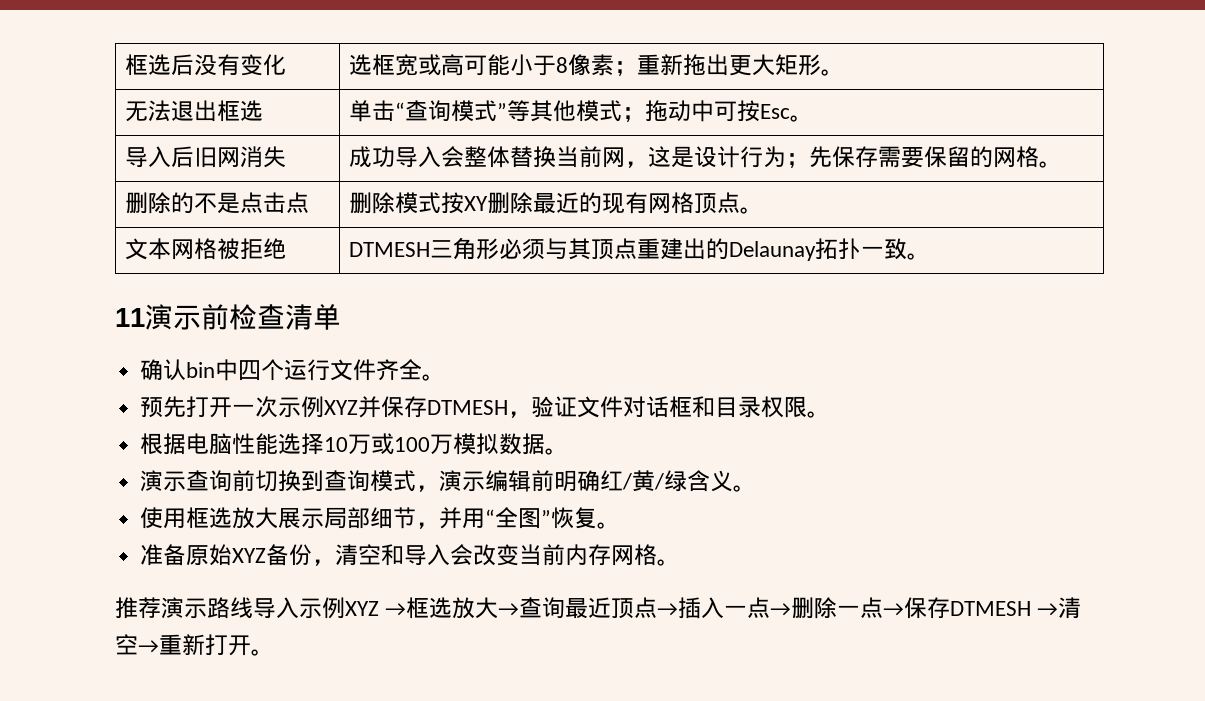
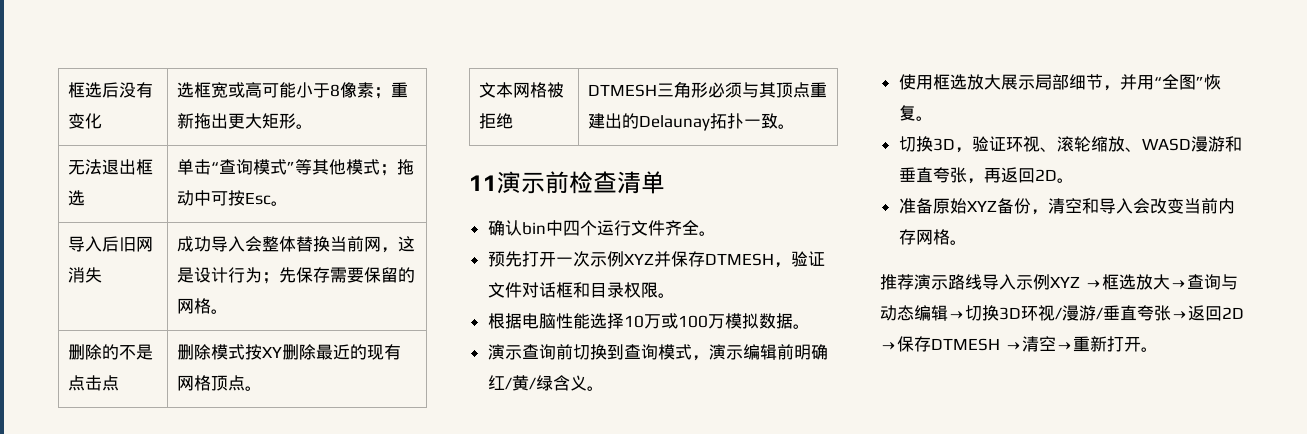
+ 切换3D，验证环视、滚轮缩放、WASD漫游和垂直夸张，再返回2D。
- 推荐演示路线导入示例XYZ →框选放大→查询最近顶点→插入一点→删除一点→保存DTMESH →清空→重新打开。
+ 推荐演示路线导入示例XYZ →框选放大→查询与动态编辑→切换3D环视/漫游/垂直夸张→返回2D →保存DTMESH →清空→重新打开。

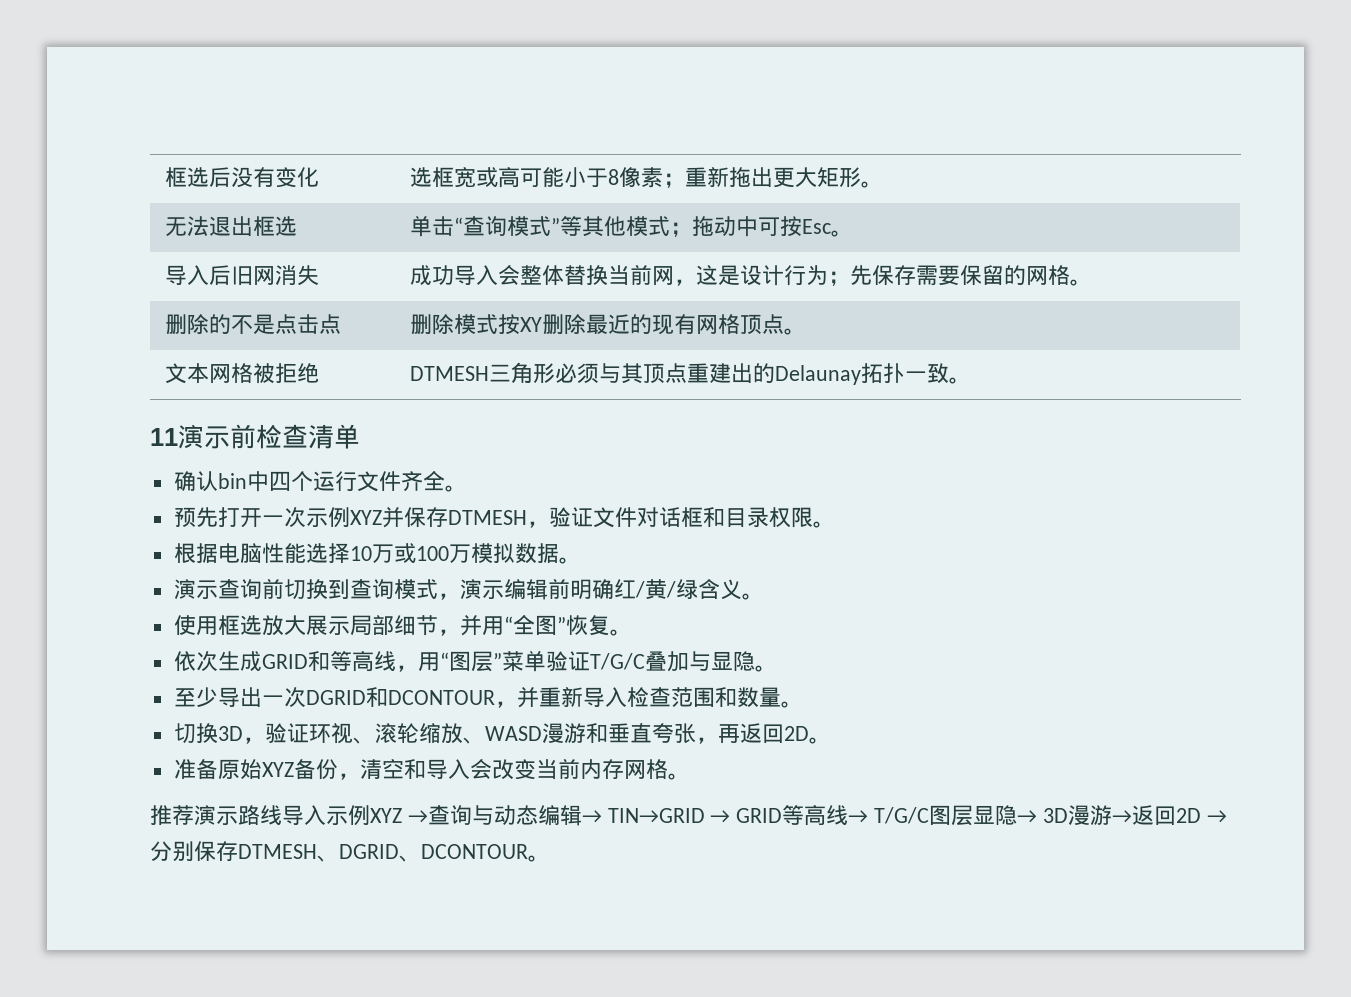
+ 依次生成GRID和等高线，用“图层”菜单验证T/G/C叠加与显隐。
+ 至少导出一次DGRID和DCONTOUR，并重新导入检查范围和数量。
- 推荐演示路线导入示例XYZ →框选放大→查询与动态编辑→切换3D环视/漫游/垂直夸张→返回2D →保存DTMESH →清空→重新打开。
+ 推荐演示路线导入示例XYZ →查询与动态编辑→ TIN→GRID → GRID等高线→ T/G/C图层显隐→ 3D漫游→返回2D →分别保存DTMESH、DGRID、DCONTOUR。

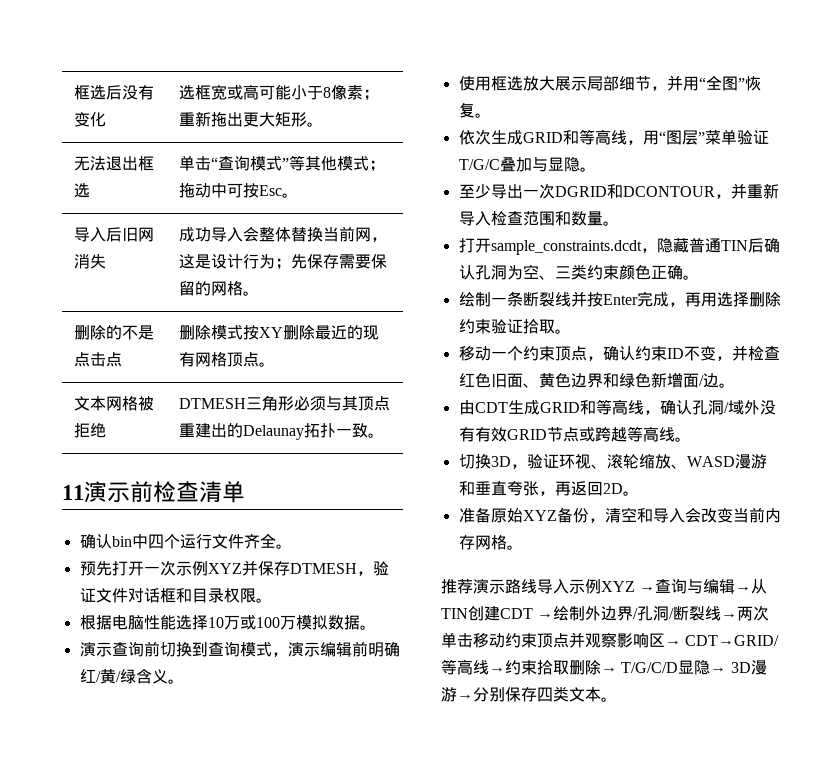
+ 打开sample_constraints.dcdt，隐藏普通TIN后确认孔洞为空、三类约束颜色正确。
+ 绘制一条断裂线并按Enter完成，再用选择删除约束验证拾取。
+ 移动一个约束顶点，确认约束ID不变，并检查红色旧面、黄色边界和绿色新增面/边。
+ 由CDT生成GRID和等高线，确认孔洞/域外没有有效GRID节点或跨越等高线。
- 推荐演示路线导入示例XYZ →查询与动态编辑→ TIN→GRID → GRID等高线→ T/G/C图层显隐→ 3D漫游→返回2D →分别保存DTMESH、DGRID、DCONTOUR。
+ 推荐演示路线导入示例XYZ →查询与编辑→从TIN创建CDT →绘制外边界/孔洞/断裂线→两次单击移动约束顶点并观察影响区→ CDT→GRID/等高线→约束拾取删除→ T/G/C/D显隐→ 3D漫游→分别保存四类文本。

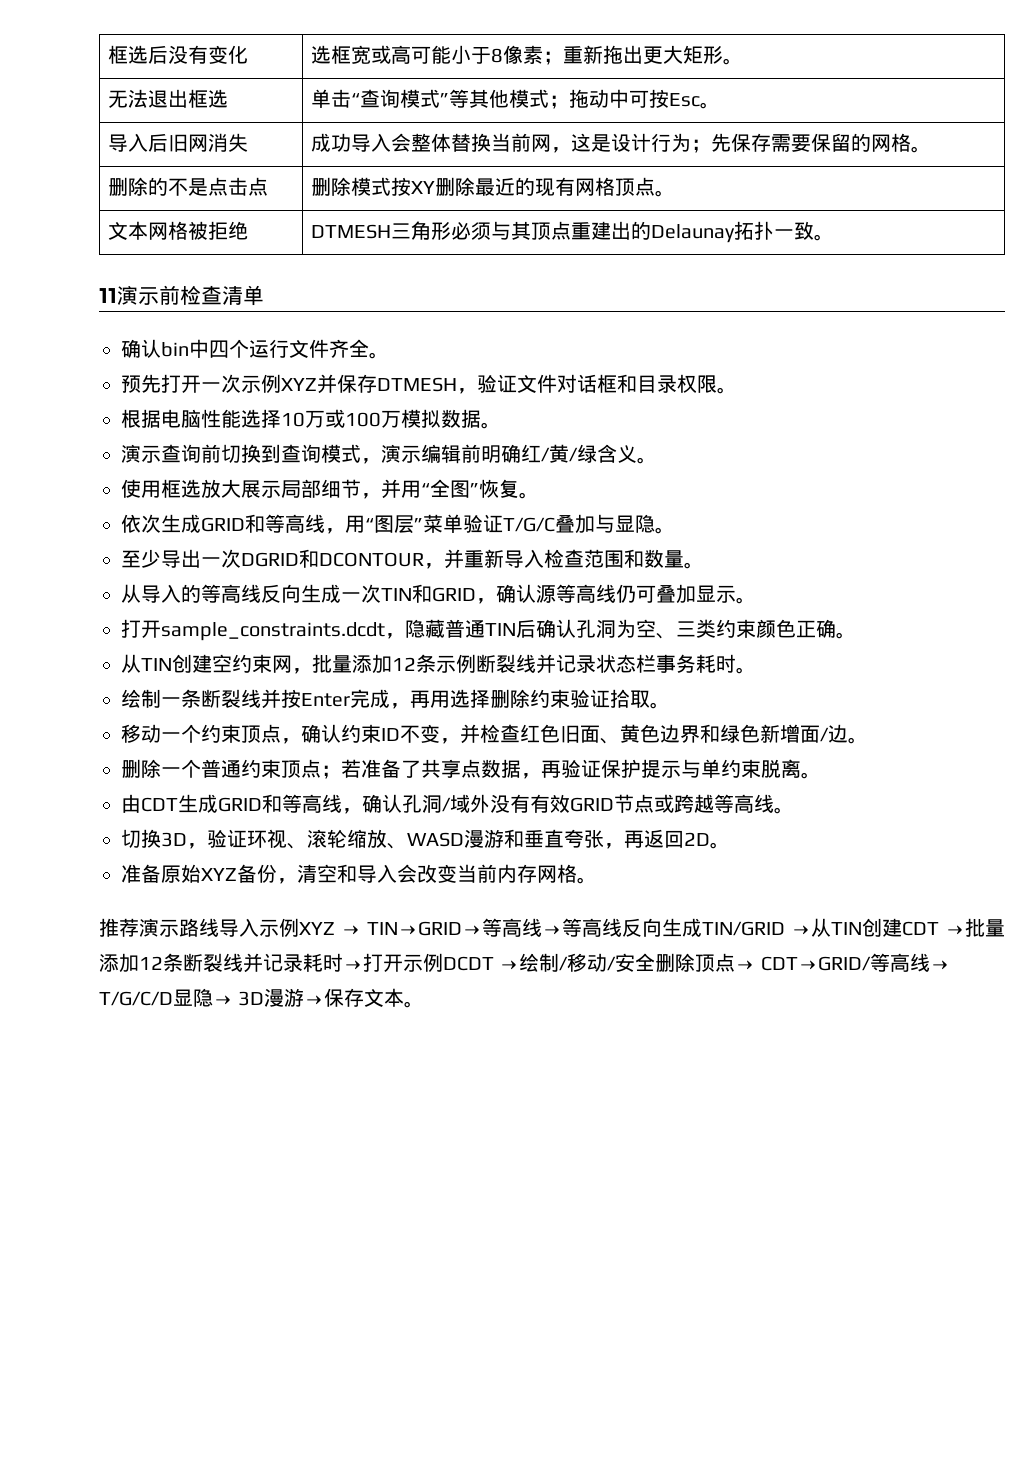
+ 从导入的等高线反向生成一次TIN和GRID，确认源等高线仍可叠加显示。
+ 从TIN创建空约束网，批量添加12条示例断裂线并记录状态栏事务耗时。
+ 删除一个普通约束顶点；若准备了共享点数据，再验证保护提示与单约束脱离。
- 推荐演示路线导入示例XYZ →查询与编辑→从TIN创建CDT →绘制外边界/孔洞/断裂线→两次单击移动约束顶点并观察影响区→ CDT→GRID/等高线→约束拾取删除→ T/G/C/D显隐→ 3D漫游→分别保存四类文本。
+ 推荐演示路线导入示例XYZ → TIN→GRID→等高线→等高线反向生成TIN/GRID →从TIN创建CDT →批量添加12条断裂线并记录耗时→打开示例DCDT →绘制/移动/安全删除顶点→ CDT→GRID/等高线→ T/G/C/D显隐→ 3D漫游→保存文本。

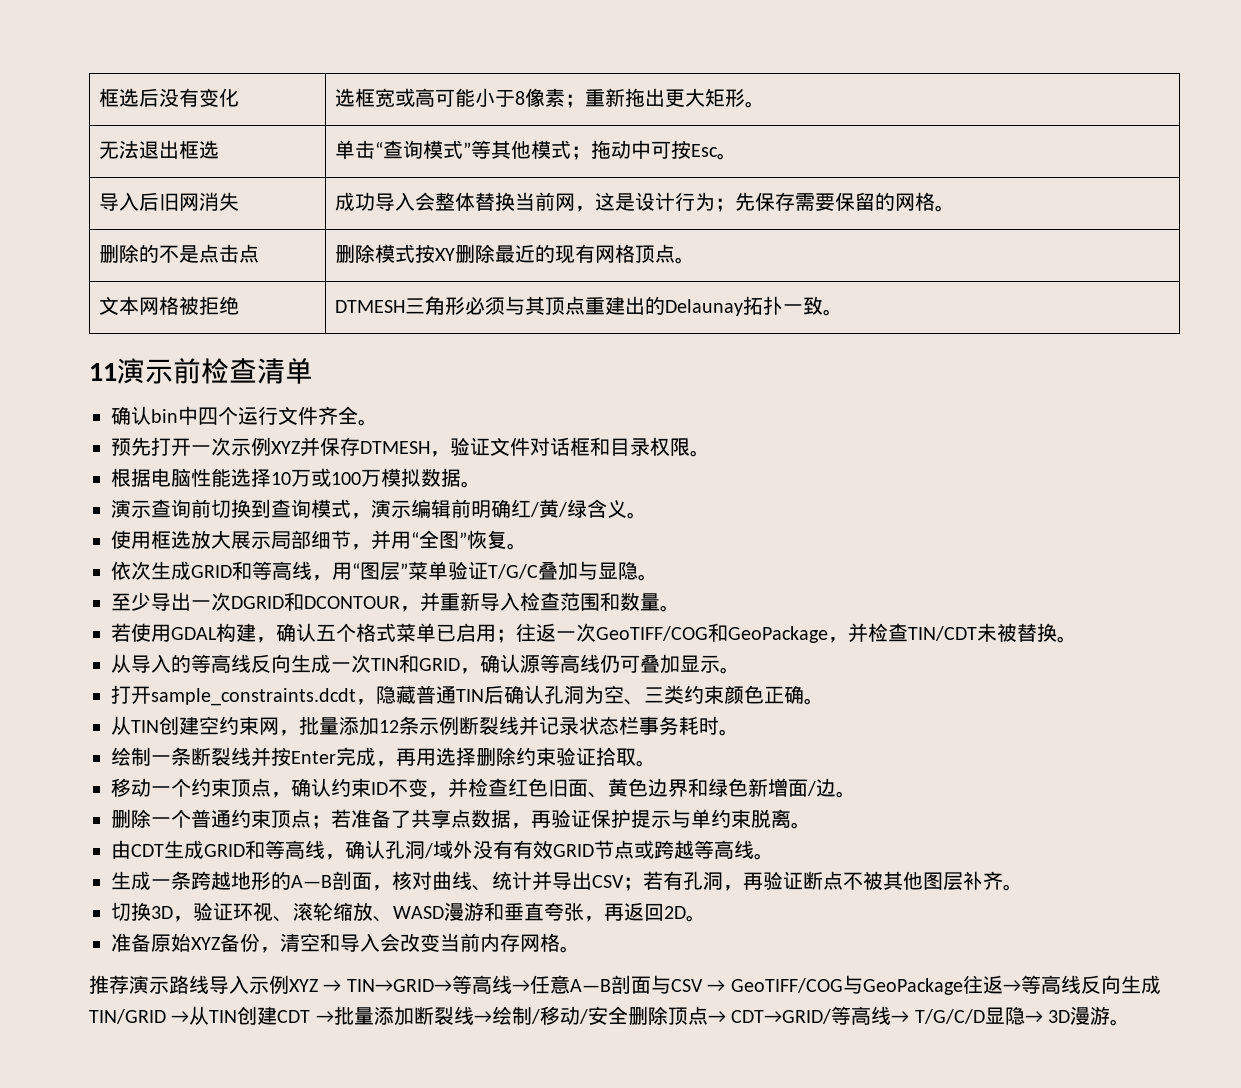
+ 若使用GDAL构建，确认五个格式菜单已启用；往返一次GeoTIFF/COG和GeoPackage，并检查TIN/CDT未被替换。
+ 生成一条跨越地形的A—B剖面，核对曲线、统计并导出CSV；若有孔洞，再验证断点不被其他图层补齐。
- 推荐演示路线导入示例XYZ → TIN→GRID→等高线→等高线反向生成TIN/GRID →从TIN创建CDT →批量添加12条断裂线并记录耗时→打开示例DCDT →绘制/移动/安全删除顶点→ CDT→GRID/等高线→ T/G/C/D显隐→ 3D漫游→保存文本。
+ 推荐演示路线导入示例XYZ → TIN→GRID→等高线→任意A—B剖面与CSV → GeoTIFF/COG与GeoPackage往返→等高线反向生成TIN/GRID →从TIN创建CDT →批量添加断裂线→绘制/移动/安全删除顶点→ CDT→GRID/等高线→ T/G/C/D显隐→ 3D漫游。

